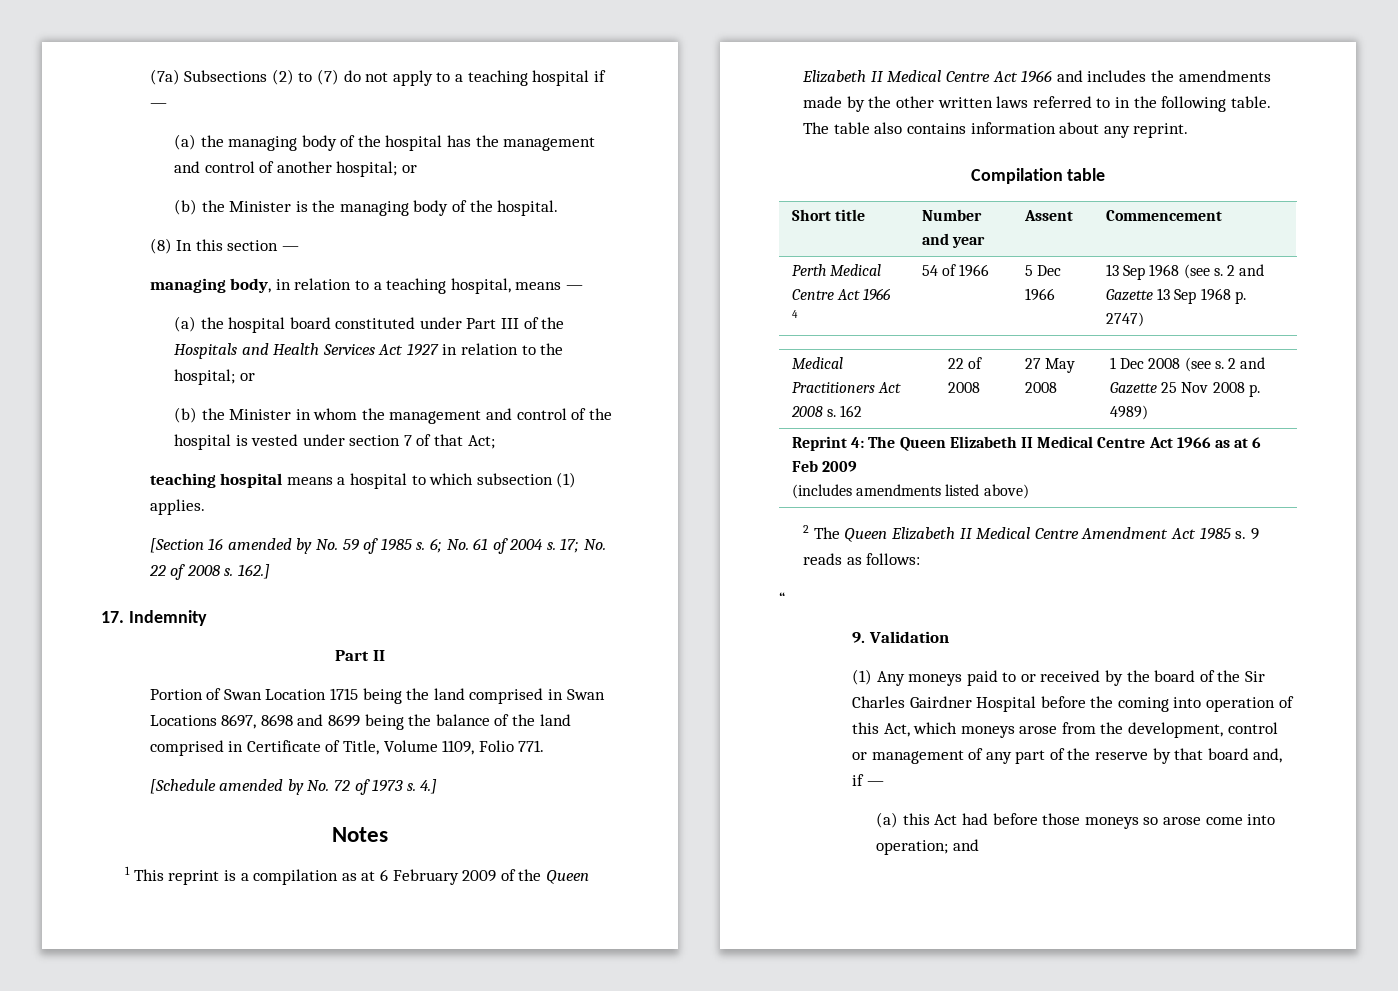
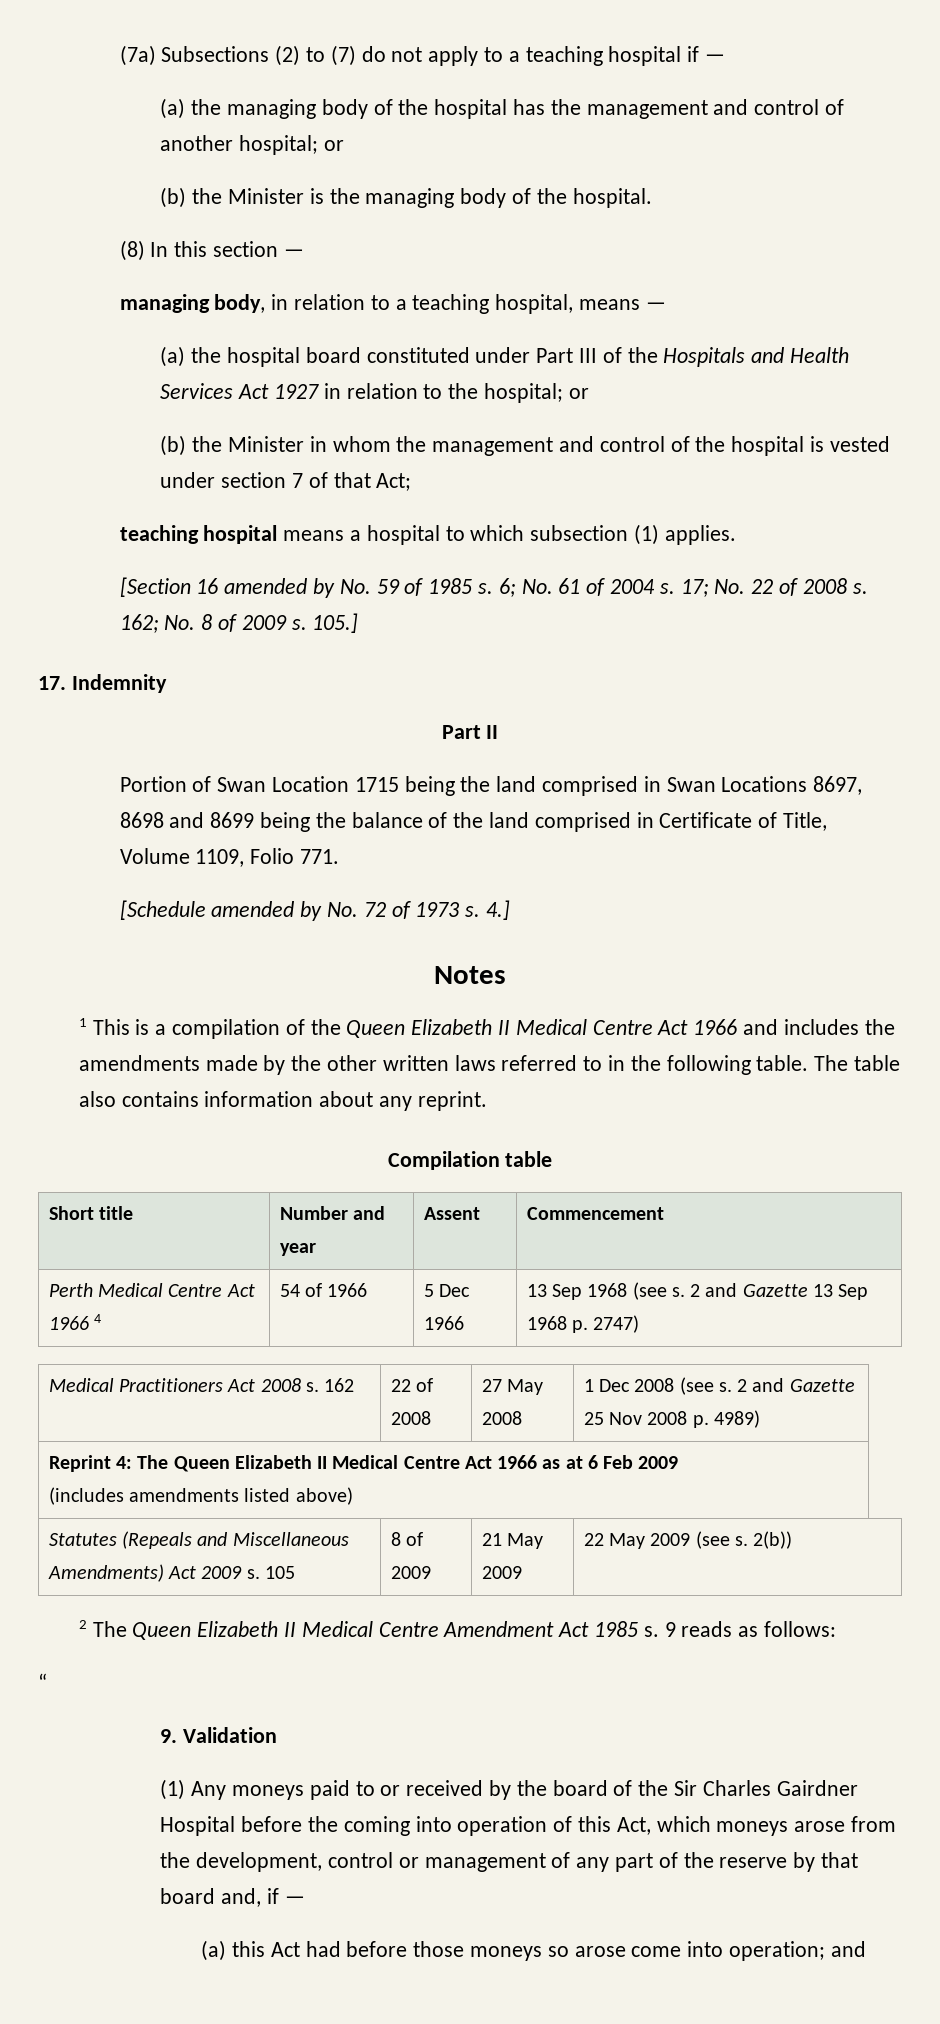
- 162.]
+ 162; No. 8 of 2009 s. 105.]
- 1 This reprint is a compilation as at 6 February 2009 of the Queen Elizabeth II Medical Centre Act 1966 and includes the amendments made by the other written laws referred to in the following table.
+ 1 This is a compilation of the Queen Elizabeth II Medical Centre Act 1966 and includes the amendments made by the other written laws referred to in the following table.
+ Statutes (Repeals and Miscellaneous Amendments) Act 2009 s. 105 | 8 of 2009 | 21 May 2009 | 22 May 2009 (see s. 2(b))

